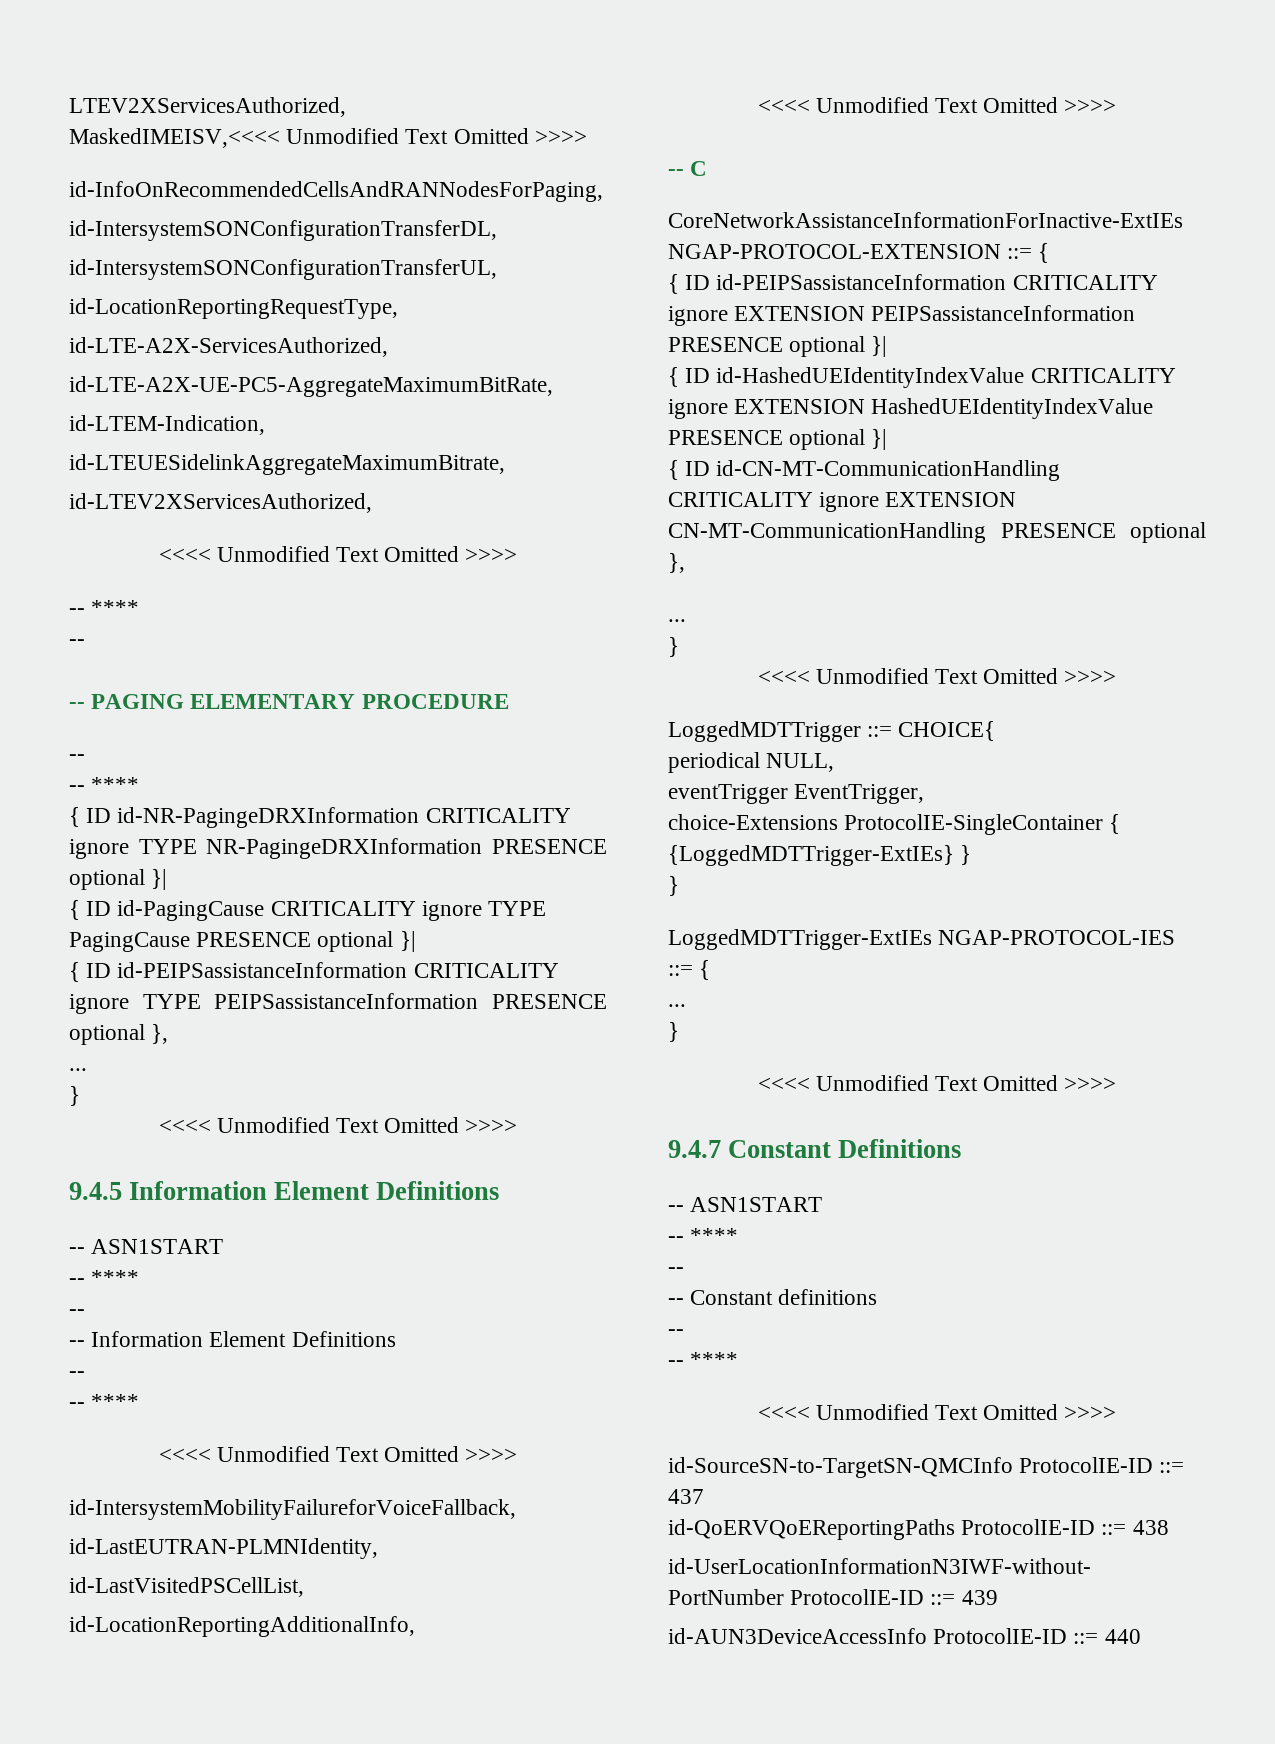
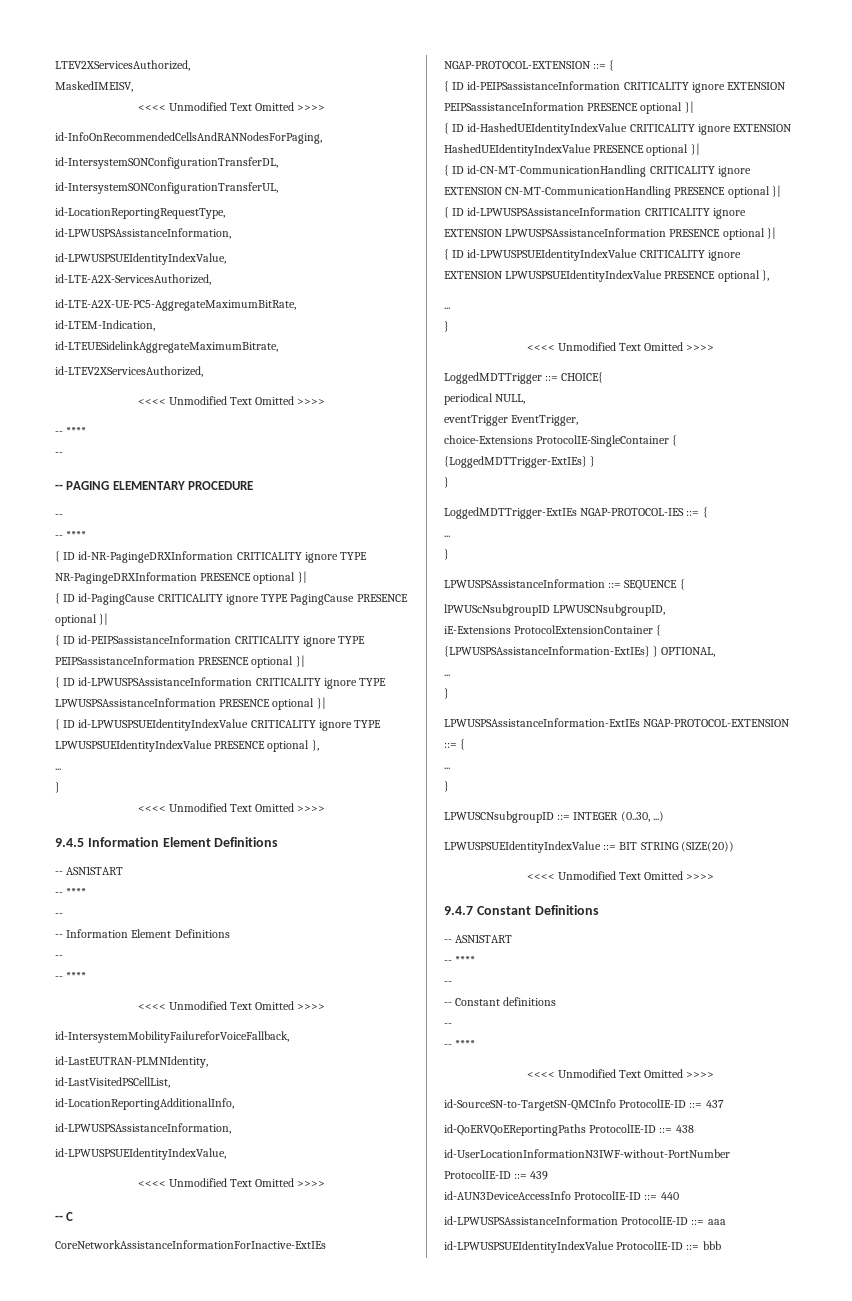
- MaskedIMEISV,<<<< Unmodified Text Omitted >>>>
+ MaskedIMEISV,
+ <<<< Unmodified Text Omitted >>>>
  id-LocationReportingRequestType,
+ id-LPWUSPSAssistanceInformation,
+ id-LPWUSPSUEIdentityIndexValue,
- { ID id-PEIPSassistanceInformation CRITICALITY ignore TYPE PEIPSassistanceInformation PRESENCE optional },
+ { ID id-PEIPSassistanceInformation CRITICALITY ignore TYPE PEIPSassistanceInformation PRESENCE optional }|
+ { ID id-LPWUSPSAssistanceInformation CRITICALITY ignore TYPE LPWUSPSAssistanceInformation PRESENCE optional }|
+ { ID id-LPWUSPSUEIdentityIndexValue CRITICALITY ignore TYPE LPWUSPSUEIdentityIndexValue PRESENCE optional },
  id-LocationReportingAdditionalInfo,
+ id-LPWUSPSAssistanceInformation,
+ id-LPWUSPSUEIdentityIndexValue,
- { ID id-CN-MT-CommunicationHandling CRITICALITY ignore EXTENSION CN-MT-CommunicationHandling PRESENCE optional },
+ { ID id-CN-MT-CommunicationHandling CRITICALITY ignore EXTENSION CN-MT-CommunicationHandling PRESENCE optional }|
+ { ID id-LPWUSPSAssistanceInformation CRITICALITY ignore EXTENSION LPWUSPSAssistanceInformation PRESENCE optional }|
+ { ID id-LPWUSPSUEIdentityIndexValue CRITICALITY ignore EXTENSION LPWUSPSUEIdentityIndexValue PRESENCE optional },
+ LPWUSPSAssistanceInformation ::= SEQUENCE {
+ lPWUScNsubgroupID LPWUSCNsubgroupID,
+ iE-Extensions ProtocolExtensionContainer { {LPWUSPSAssistanceInformation-ExtIEs} } OPTIONAL,
+ ...
+ }
+ LPWUSPSAssistanceInformation-ExtIEs NGAP-PROTOCOL-EXTENSION ::= {
+ ...
+ }
+ LPWUSCNsubgroupID ::= INTEGER (0..30, ...)
+ LPWUSPSUEIdentityIndexValue ::= BIT STRING (SIZE(20))
+ id-LPWUSPSAssistanceInformation ProtocolIE-ID ::= aaa
+ id-LPWUSPSUEIdentityIndexValue ProtocolIE-ID ::= bbb

